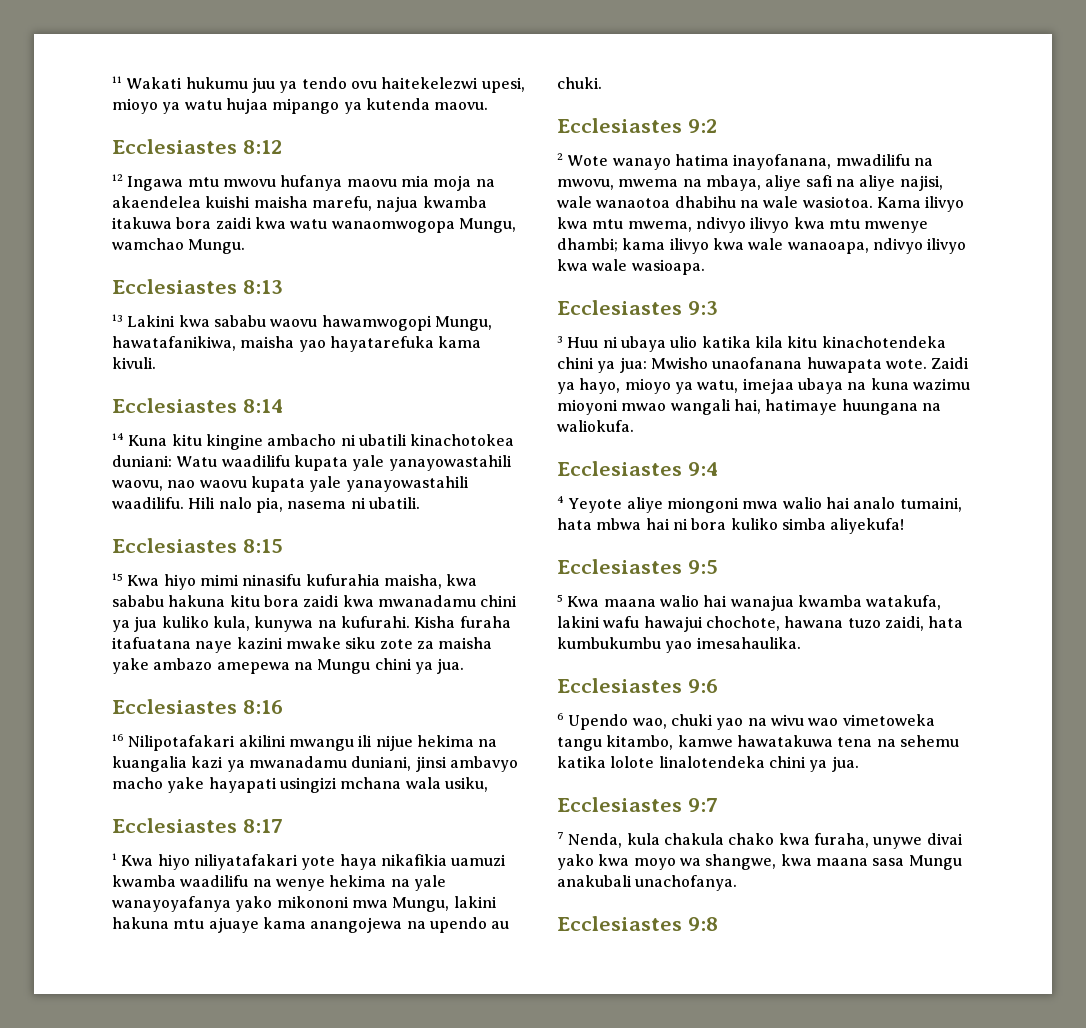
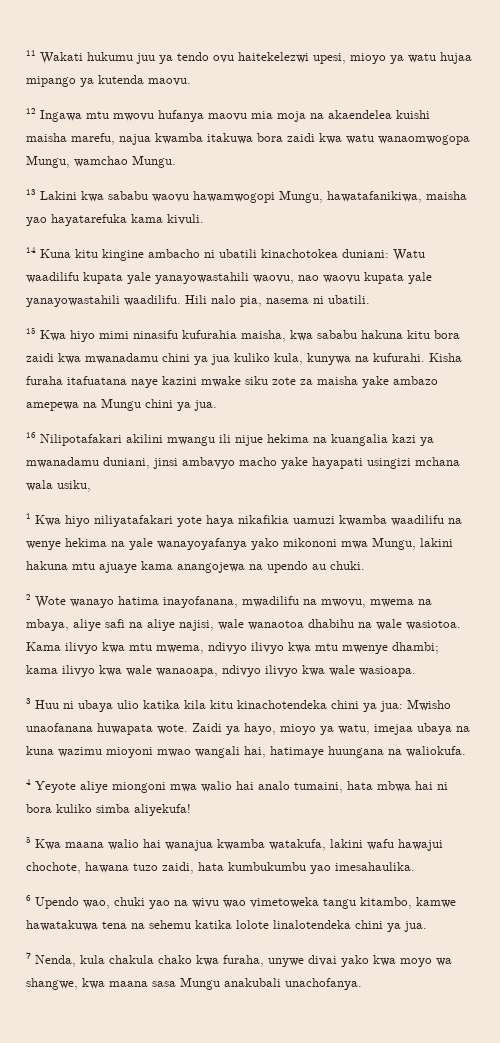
- Ecclesiastes 8:12
- Ecclesiastes 8:13
- Ecclesiastes 8:14
- Ecclesiastes 8:15
- Ecclesiastes 8:16
- Ecclesiastes 8:17
- Ecclesiastes 9:2
- Ecclesiastes 9:3
- Ecclesiastes 9:4
- Ecclesiastes 9:5
- Ecclesiastes 9:6
- Ecclesiastes 9:7
- Ecclesiastes 9:8

